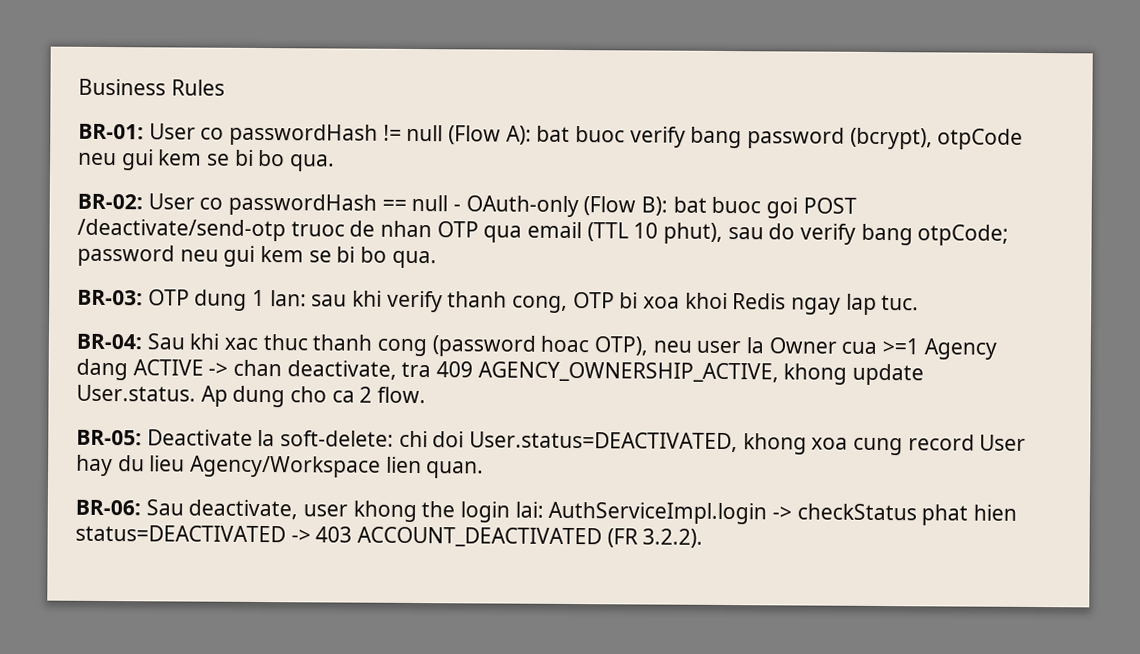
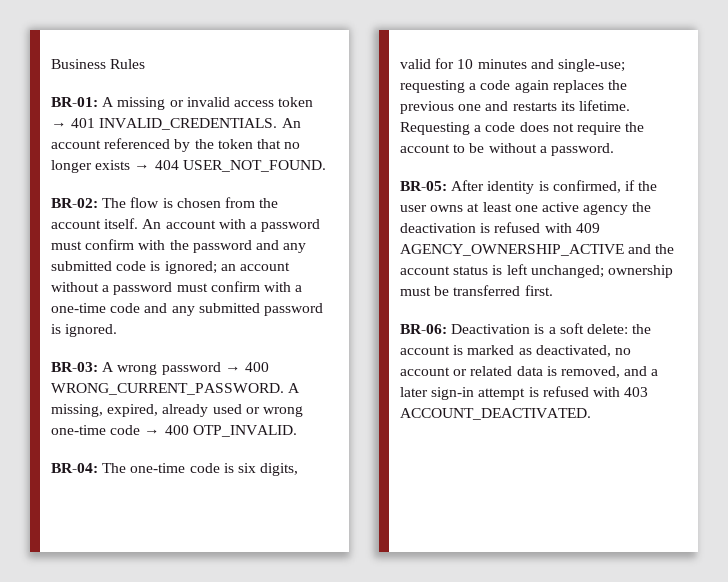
- BR-01: User co passwordHash != null (Flow A): bat buoc verify bang password (bcrypt), otpCode neu gui kem se bi bo qua.
- BR-02: User co passwordHash == null - OAuth-only (Flow B): bat buoc goi POST /deactivate/send-otp truoc de nhan OTP qua email (TTL 10 phut), sau do verify bang otpCode; password neu gui kem se bi bo qua.
- BR-03: OTP dung 1 lan: sau khi verify thanh cong, OTP bi xoa khoi Redis ngay lap tuc.
- BR-04: Sau khi xac thuc thanh cong (password hoac OTP), neu user la Owner cua >=1 Agency dang ACTIVE -> chan deactivate, tra 409 AGENCY_OWNERSHIP_ACTIVE, khong update User.status. Ap dung cho ca 2 flow.
- BR-05: Deactivate la soft-delete: chi doi User.status=DEACTIVATED, khong xoa cung record User hay du lieu Agency/Workspace lien quan.
- BR-06: Sau deactivate, user khong the login lai: AuthServiceImpl.login -> checkStatus phat hien status=DEACTIVATED -> 403 ACCOUNT_DEACTIVATED (FR 3.2.2).
+ BR-01: A missing or invalid access token → 401 INVALID_CREDENTIALS. An account referenced by the token that no longer exists → 404 USER_NOT_FOUND.
+ BR-02: The flow is chosen from the account itself. An account with a password must confirm with the password and any submitted code is ignored; an account without a password must confirm with a one-time code and any submitted password is ignored.
+ BR-03: A wrong password → 400 WRONG_CURRENT_PASSWORD. A missing, expired, already used or wrong one-time code → 400 OTP_INVALID.
+ BR-04: The one-time code is six digits, valid for 10 minutes and single-use; requesting a code again replaces the previous one and restarts its lifetime. Requesting a code does not require the account to be without a password.
+ BR-05: After identity is confirmed, if the user owns at least one active agency the deactivation is refused with 409 AGENCY_OWNERSHIP_ACTIVE and the account status is left unchanged; ownership must be transferred first.
+ BR-06: Deactivation is a soft delete: the account is marked as deactivated, no account or related data is removed, and a later sign-in attempt is refused with 403 ACCOUNT_DEACTIVATED.

